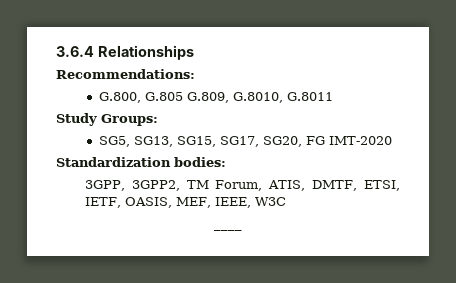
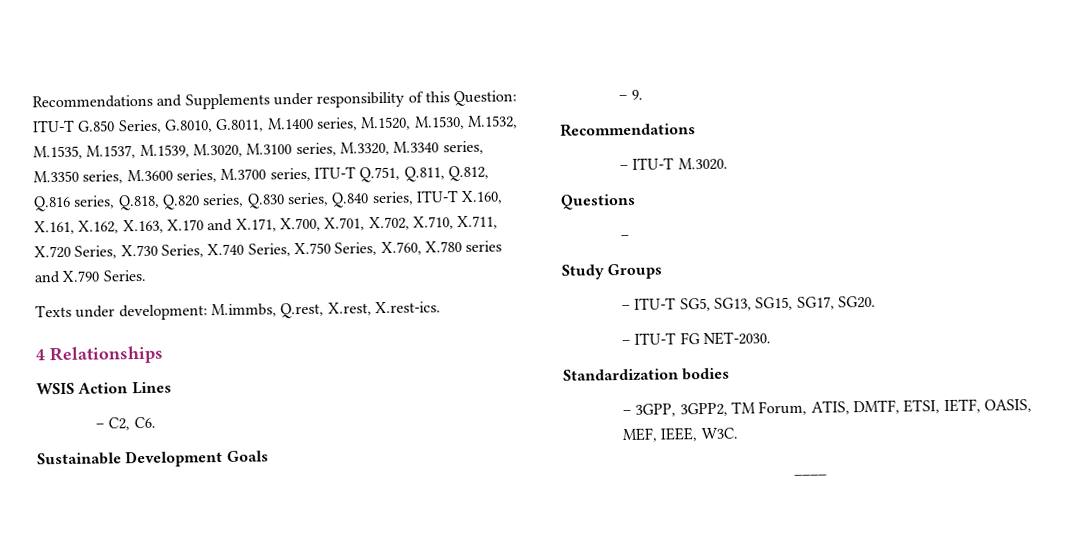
- 3.6.4 Relationships
- Recommendations:
- G.800, G.805 G.809, G.8010, G.8011
- Study Groups:
- SG5, SG13, SG15, SG17, SG20, FG IMT-2020
+ Recommendations and Supplements under responsibility of this Question: ITU-T G.850 Series, G.8010, G.8011, M.1400 series, M.1520, M.1530, M.1532, M.1535, M.1537, M.1539, M.3020, M.3100 series, M.3320, M.3340 series, M.3350 series, M.3600 series, M.3700 series, ITU-T Q.751, Q.811, Q.812, Q.816 series, Q.818, Q.820 series, Q.830 series, Q.840 series, ITU-T X.160, X.161, X.162, X.163, X.170 and X.171, X.700, X.701, X.702, X.710, X.711, X.720 Series, X.730 Series, X.740 Series, X.750 Series, X.760, X.780 series and X.790 Series.
+ Texts under development: M.immbs, Q.rest, X.rest, X.rest-ics.
+ 4 Relationships
+ WSIS Action Lines
+ – C2, C6.
+ Sustainable Development Goals
+ – 9.
+ Recommendations
+ – ITU-T M.3020.
+ Questions
+ –
+ Study Groups
+ – ITU-T SG5, SG13, SG15, SG17, SG20.
+ – ITU-T FG NET-2030.
- Standardization bodies:
- 3GPP, 3GPP2, TM Forum, ATIS, DMTF, ETSI, IETF, OASIS, MEF, IEEE, W3C
+ Standardization bodies
+ – 3GPP, 3GPP2, TM Forum, ATIS, DMTF, ETSI, IETF, OASIS, MEF, IEEE, W3C.

